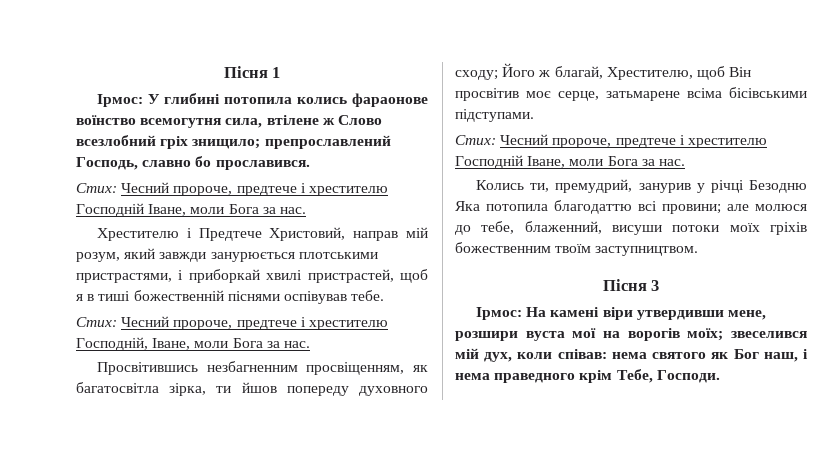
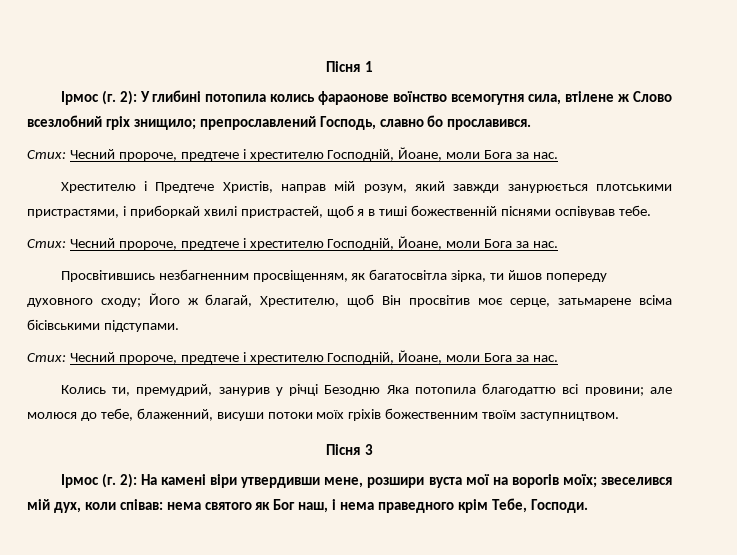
- Ірмос: У глибині потопила колись фараонове воїнство всемогутня сила, втілене ж Слово всезлобний гріх знищило; препрославлений Господь, славно бо прославився.
- Стих: Чесний пророче, предтече і хрестителю Господній Іване, моли Бога за нас.
+ Ірмос (г. 2): У глибині потопила колись фараонове воїнство всемогутня сила, втілене ж Слово всезлобний гріх знищило; препрославлений Господь, славно бо прославився.
+ Стих: Чесний пророче, предтече і хрестителю Господній, Йоане, моли Бога за нас.
- Хрестителю і Предтече Христовий, направ мій розум, який завжди занурюється плотськими пристрастями, і приборкай хвилі пристрастей, щоб я в тиші божественній піснями оспівував тебе.
- Стих: Чесний пророче, предтече і хрестителю Господній, Іване, моли Бога за нас.
+ Хрестителю і Предтече Христів, направ мій розум, який завжди занурюється плотськими пристрастями, і приборкай хвилі пристрастей, щоб я в тиші божественній піснями оспівував тебе.
+ Стих: Чесний пророче, предтече і хрестителю Господній, Йоане, моли Бога за нас.
  Просвітившись незбагненним просвіщенням, як багатосвітла зірка, ти йшов попереду духовного сходу; Його ж благай, Хрестителю, щоб Він просвітив моє серце, затьмарене всіма бісівськими підступами.
- Стих: Чесний пророче, предтече і хрестителю Господній Іване, моли Бога за нас.
+ Стих: Чесний пророче, предтече і хрестителю Господній, Йоане, моли Бога за нас.
- Ірмос: На камені віри утвердивши мене, розшири вуста мої на ворогів моїх; звеселився мій дух, коли співав: нема святого як Бог наш, і нема праведного крім Тебе, Господи.
+ Ірмос (г. 2): На камені віри утвердивши мене, розшири вуста мої на ворогів моїх; звеселився мій дух, коли співав: нема святого як Бог наш, і нема праведного крім Тебе, Господи.

